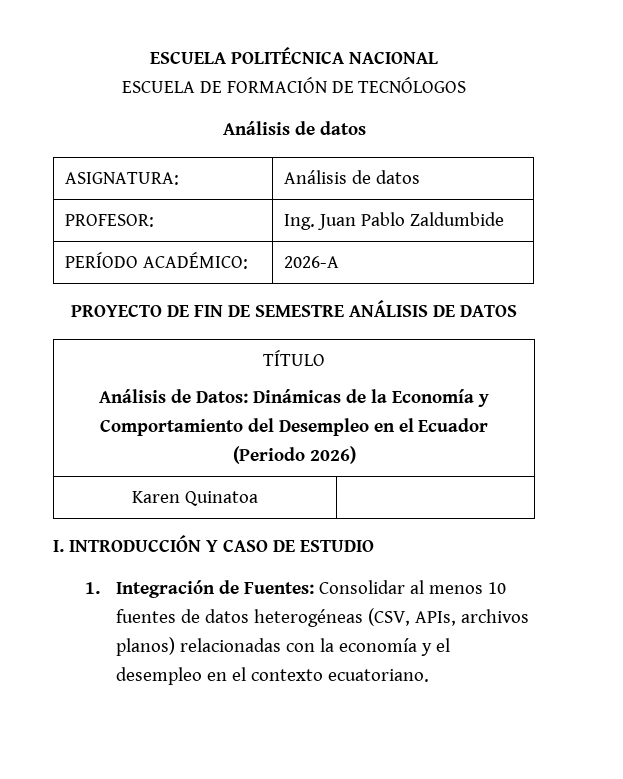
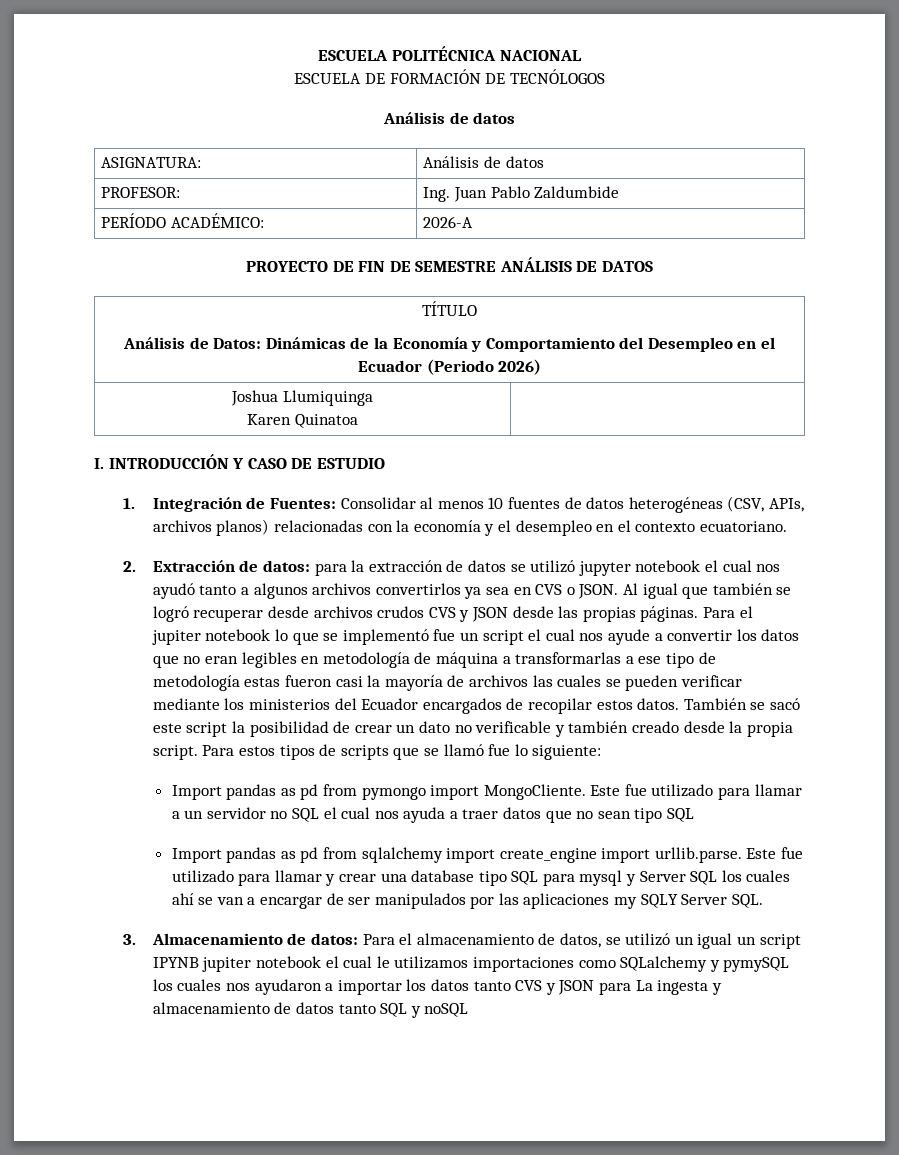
+ Joshua Llumiquinga
+ 2. Extracción de datos: para la extracción de datos se utilizó jupyter notebook el cual nos ayudó tanto a algunos archivos convertirlos ya sea en CVS o JSON. Al igual que también se logró recuperar desde archivos crudos CVS y JSON desde las propias páginas. Para el jupiter notebook lo que se implementó fue un script el cual nos ayude a convertir los datos que no eran legibles en metodología de máquina a transformarlas a ese tipo de metodología estas fueron casi la mayoría de archivos las cuales se pueden verificar mediante los ministerios del Ecuador encargados de recopilar estos datos. También se sacó este script la posibilidad de crear un dato no verificable y también creado desde la propia script. Para estos tipos de scripts que se llamó fue lo siguiente:
+ Import pandas as pd from pymongo import MongoCliente. Este fue utilizado para llamar a un servidor no SQL el cual nos ayuda a traer datos que no sean tipo SQL
+ Import pandas as pd from sqlalchemy import create_engine import urllib.parse. Este fue utilizado para llamar y crear una database tipo SQL para mysql y Server SQL los cuales ahí se van a encargar de ser manipulados por las aplicaciones my SQLY Server SQL.
+ 3. Almacenamiento de datos: Para el almacenamiento de datos, se utilizó un igual un script IPYNB jupiter notebook el cual le utilizamos importaciones como SQLalchemy y pymySQL los cuales nos ayudaron a importar los datos tanto CVS y JSON para La ingesta y almacenamiento de datos tanto SQL y noSQL

